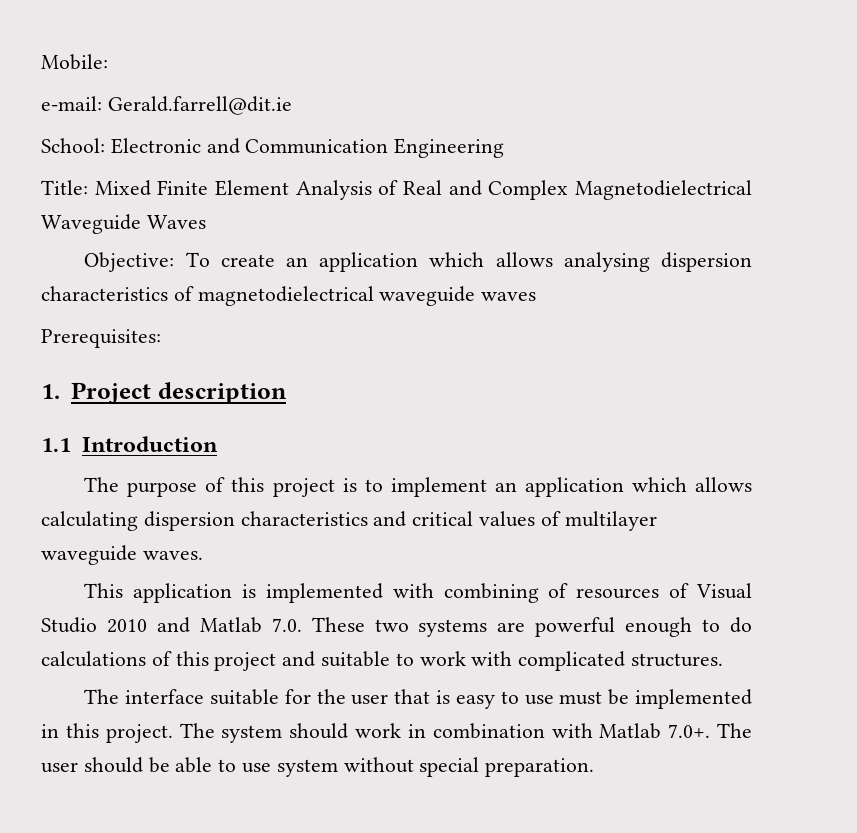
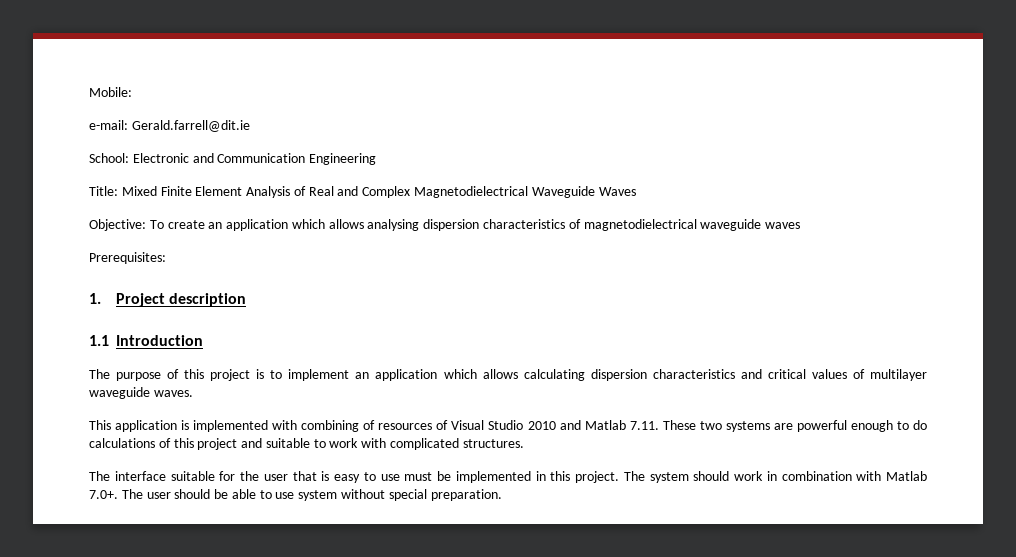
- This application is implemented with combining of resources of Visual Studio 2010 and Matlab 7.0. These two systems are powerful enough to do calculations of this project and suitable to work with complicated structures.
+ This application is implemented with combining of resources of Visual Studio 2010 and Matlab 7.11. These two systems are powerful enough to do calculations of this project and suitable to work with complicated structures.

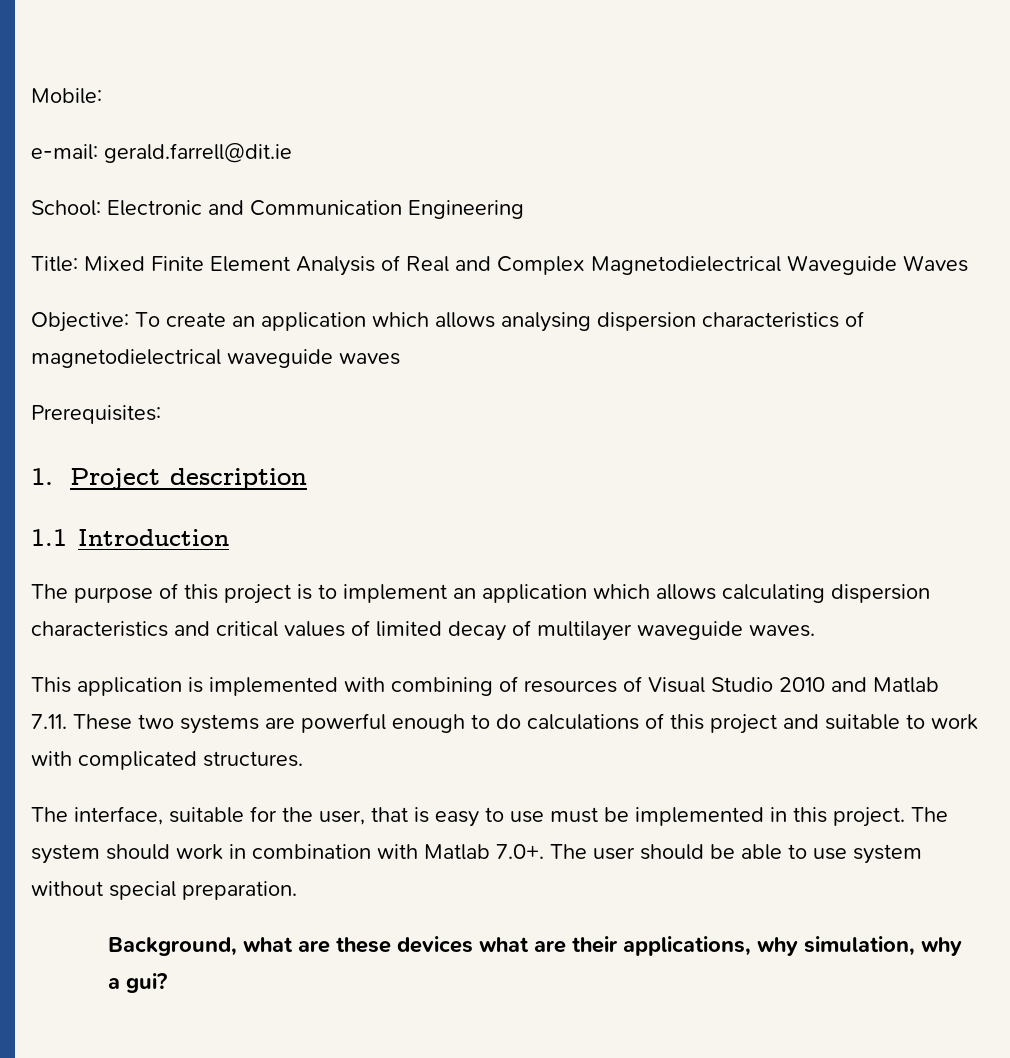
- e-mail: Gerald.farrell@dit.ie
+ e-mail: gerald.farrell@dit.ie
- The purpose of this project is to implement an application which allows calculating dispersion characteristics and critical values of multilayer waveguide waves.
+ The purpose of this project is to implement an application which allows calculating dispersion characteristics and critical values of limited decay of multilayer waveguide waves.
- The interface suitable for the user that is easy to use must be implemented in this project.
+ The interface, suitable for the user, that is easy to use must be implemented in this project.
+ Background, what are these devices what are their applications, why simulation, why a gui?

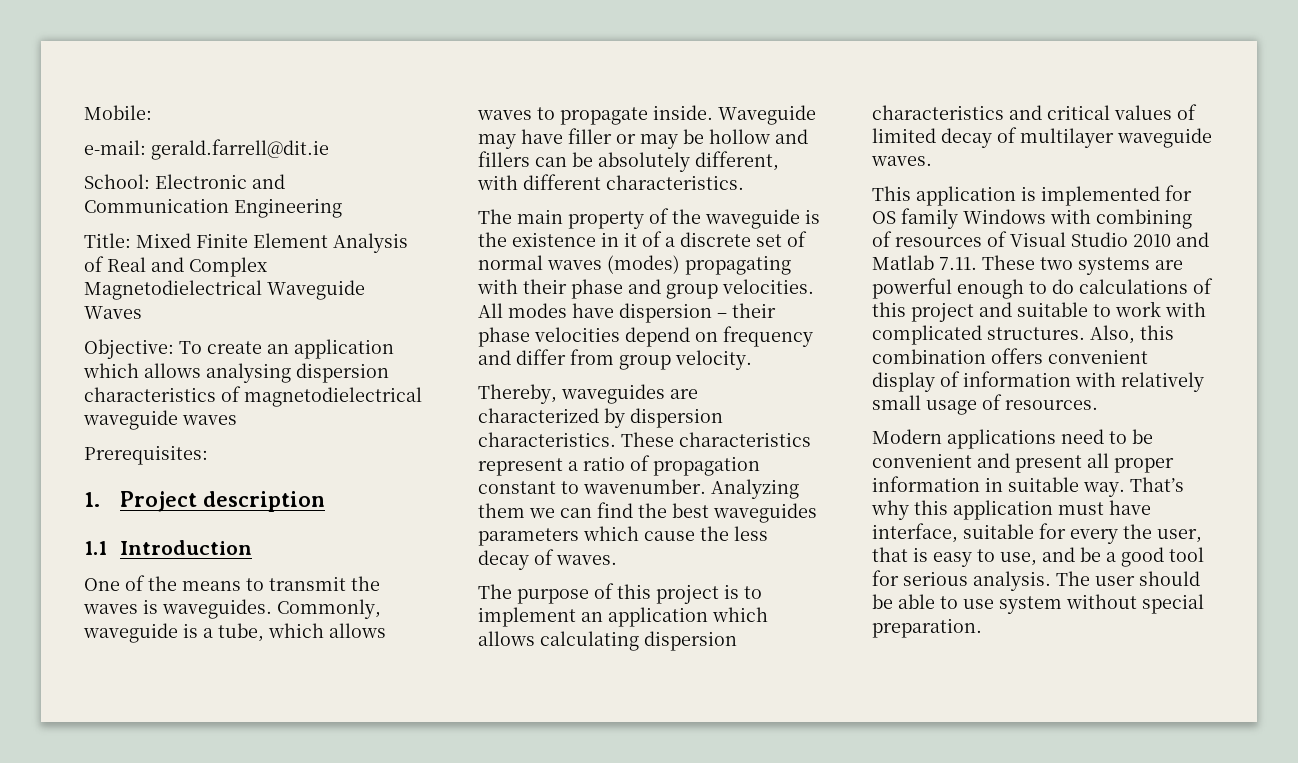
+ One of the means to transmit the waves is waveguides. Commonly, waveguide is a tube, which allows waves to propagate inside. Waveguide may have filler or may be hollow and fillers can be absolutely different, with different characteristics.
+ The main property of the waveguide is the existence in it of a discrete set of normal waves (modes) propagating with their phase and group velocities. All modes have dispersion – their phase velocities depend on frequency and differ from group velocity.
+ Thereby, waveguides are characterized by dispersion characteristics. These characteristics represent a ratio of propagation constant to wavenumber. Analyzing them we can find the best waveguides parameters which cause the less decay of waves.
- This application is implemented with combining of resources of Visual Studio 2010 and Matlab 7.11. These two systems are powerful enough to do calculations of this project and suitable to work with complicated structures.
- The interface, suitable for the user, that is easy to use must be implemented in this project. The system should work in combination with Matlab 7.0+. The user should be able to use system without special preparation.
+ This application is implemented for OS family Windows with combining of resources of Visual Studio 2010 and Matlab 7.11. These two systems are powerful enough to do calculations of this project and suitable to work with complicated structures. Also, this combination offers convenient display of information with relatively small usage of resources.
+ Modern applications need to be convenient and present all proper information in suitable way. That’s why this application must have interface, suitable for every the user, that is easy to use, and be a good tool for serious analysis. The user should be able to use system without special preparation.
- Background, what are these devices what are their applications, why simulation, why a gui?

